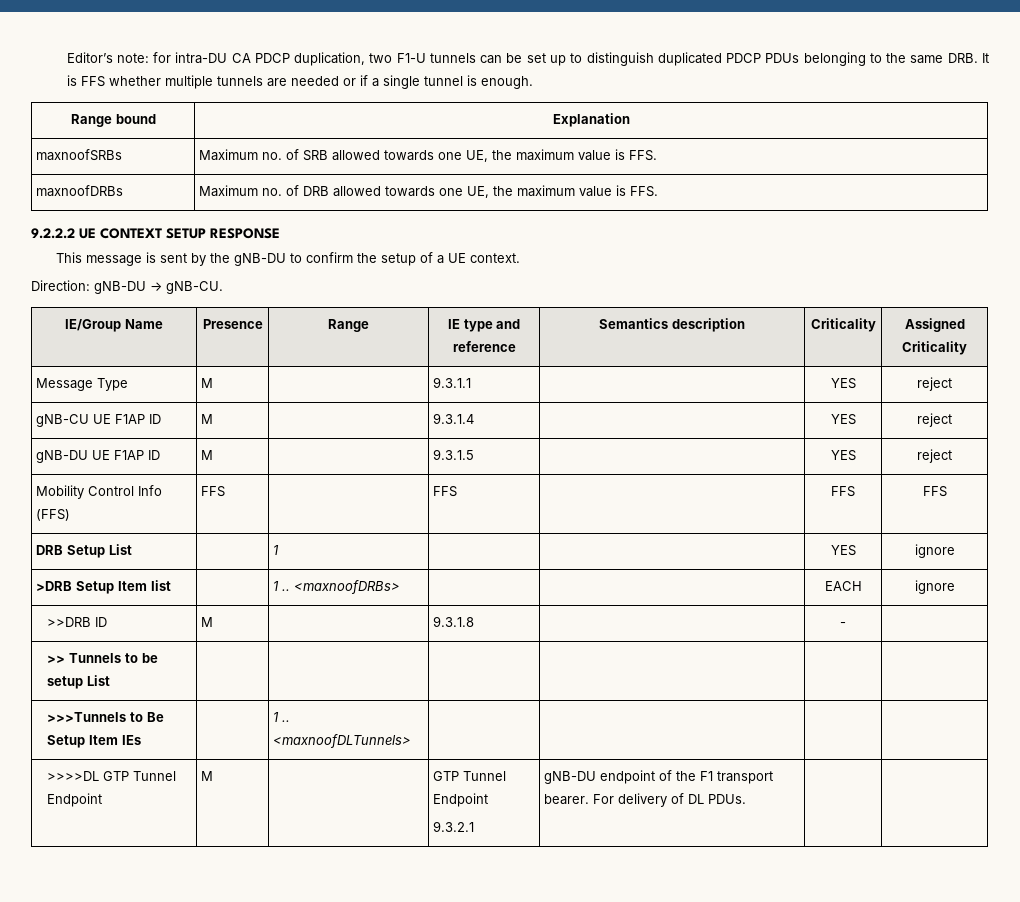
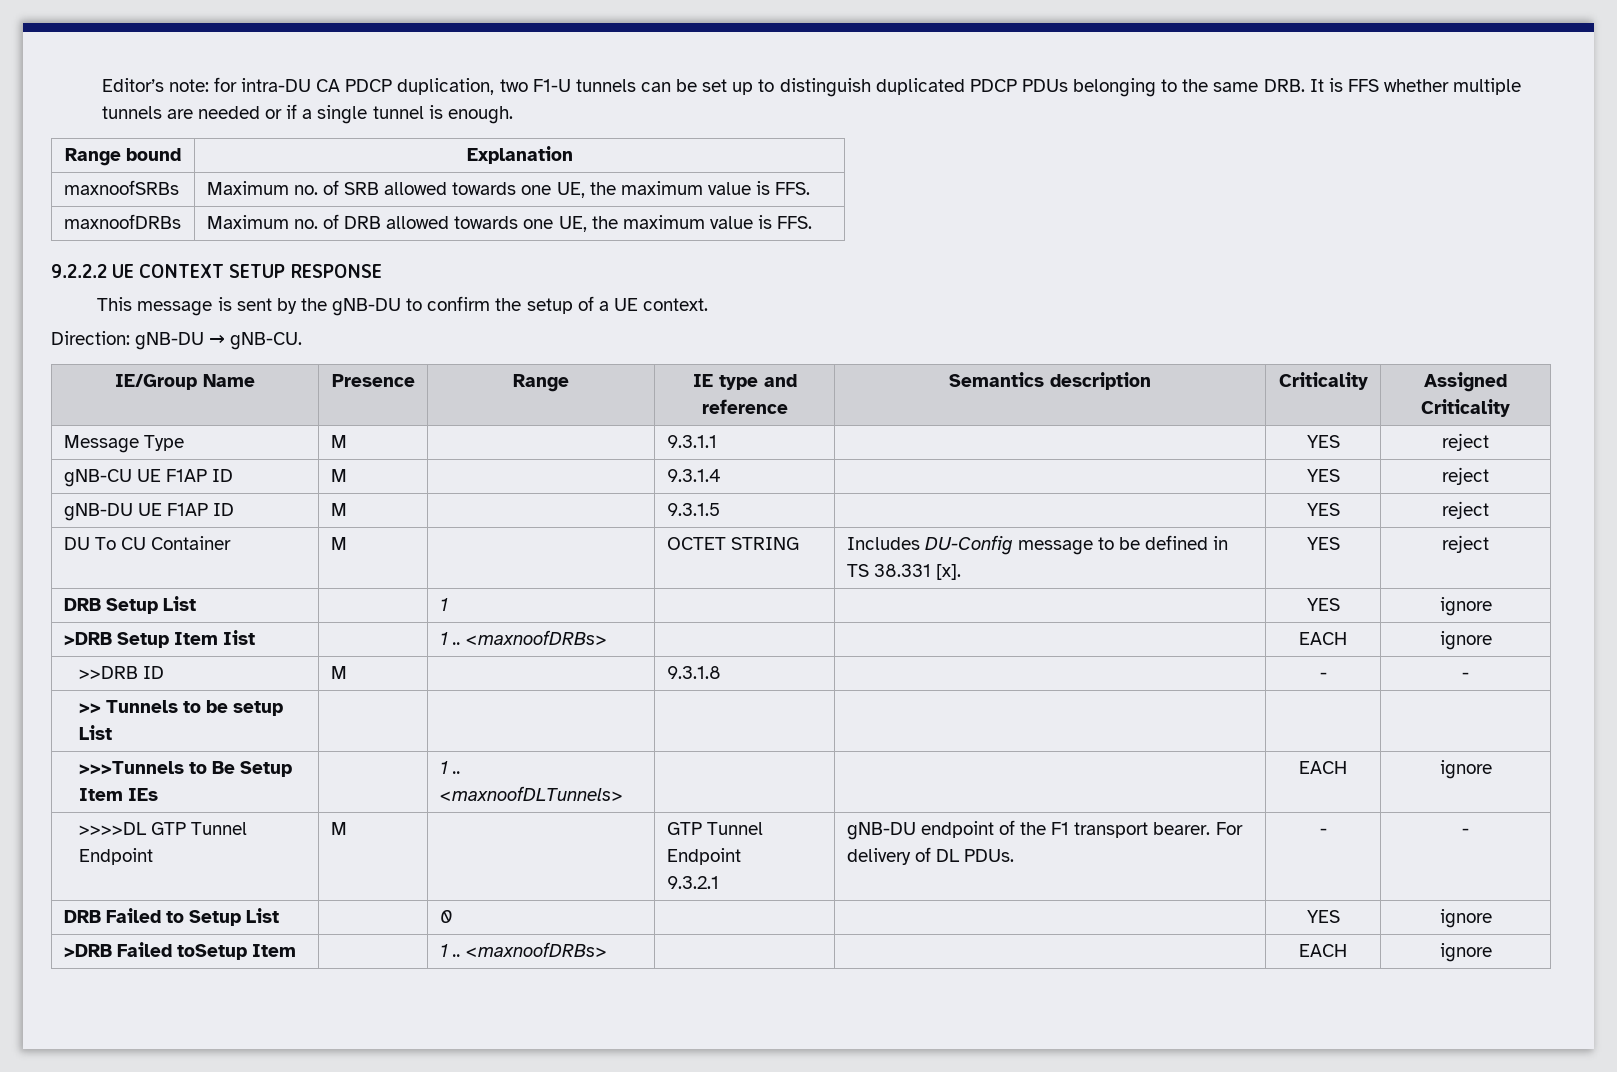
- Mobility Control Info (FFS) | FFS | | FFS | | FFS | FFS
+ DU To CU Container | M | | OCTET STRING | Includes DU-Config message to be defined in TS 38.331 [x]. | YES | reject
- >>DRB ID | M | | 9.3.1.8 | | - |
+ >>DRB ID | M | | 9.3.1.8 | | - | -
- >>>Tunnels to Be Setup Item IEs | | 1 .. <maxnoofDLTunnels> | | | |
+ >>>Tunnels to Be Setup Item IEs | | 1 .. <maxnoofDLTunnels> | | | EACH | ignore
  >>>>DL GTP Tunnel Endpoint | M | | GTP Tunnel Endpoint
- 9.3.2.1 | gNB-DU endpoint of the F1 transport bearer. For delivery of DL PDUs. | |
+ 9.3.2.1 | gNB-DU endpoint of the F1 transport bearer. For delivery of DL PDUs. | - | -
+ DRB Failed to Setup List | | 0 | | | YES | ignore
+ >DRB Failed toSetup Item | | 1 .. <maxnoofDRBs> | | | EACH | ignore

